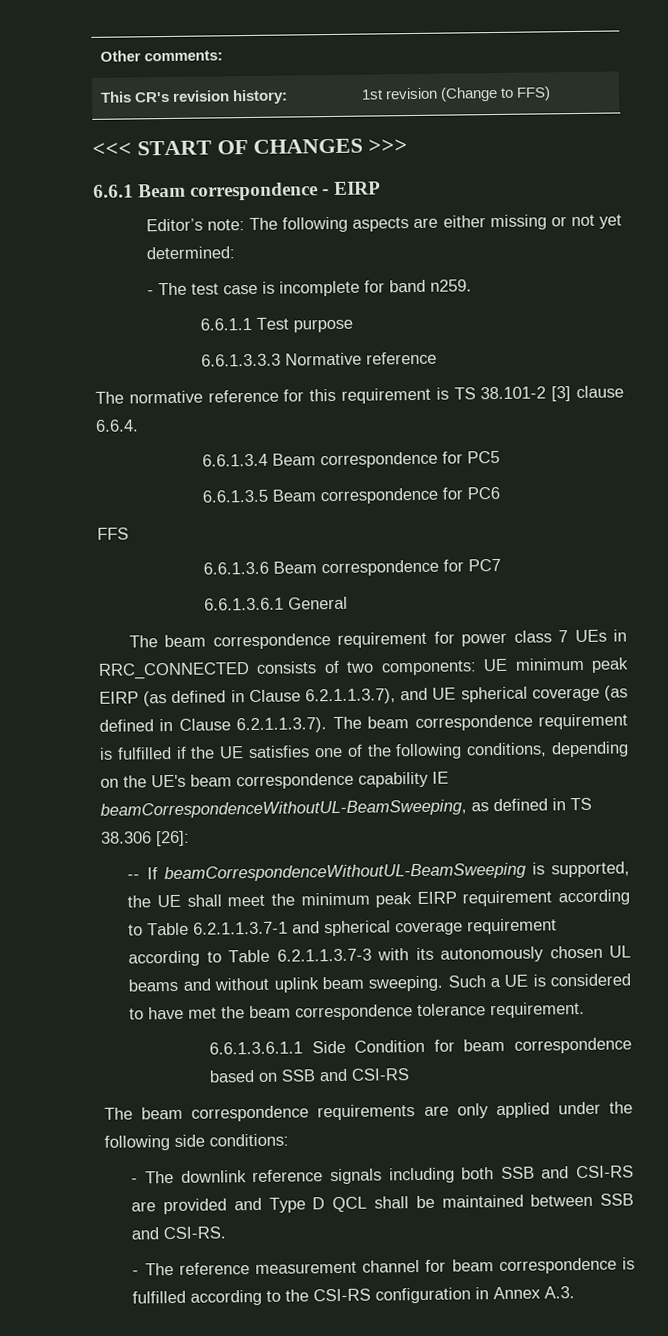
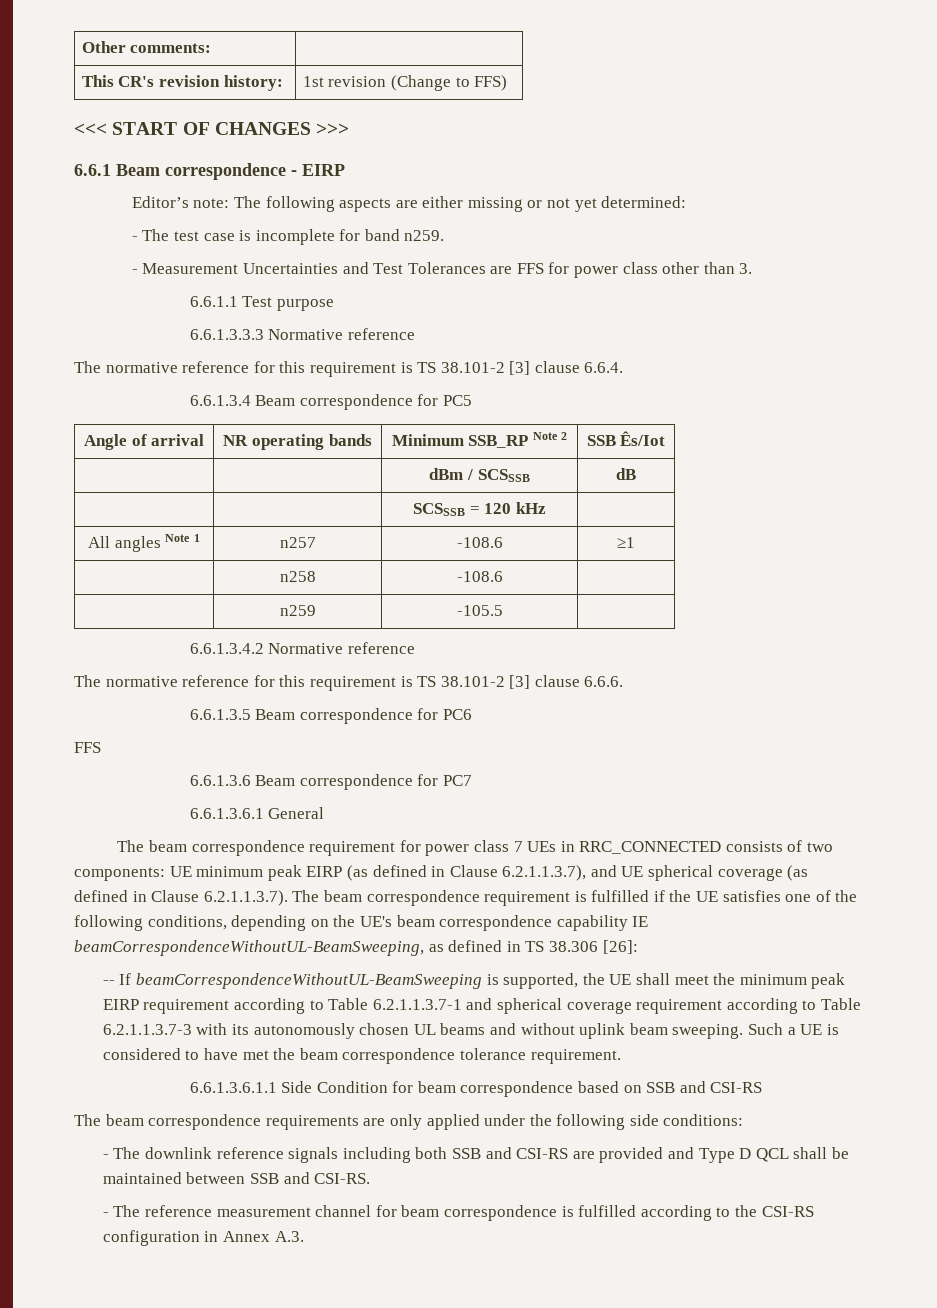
+ - Measurement Uncertainties and Test Tolerances are FFS for power class other than 3.
+ Angle of arrival | NR operating bands | Minimum SSB_RP Note 2 | SSB Ês/Iot
+ | | dBm / SCSSSB | dB
+ | | SCSSSB = 120 kHz |
+ All angles Note 1 | n257 | -108.6 | ≥1
+ | n258 | -108.6 |
+ | n259 | -105.5 |
+ 6.6.1.3.4.2 Normative reference
+ The normative reference for this requirement is TS 38.101-2 [3] clause 6.6.6.

